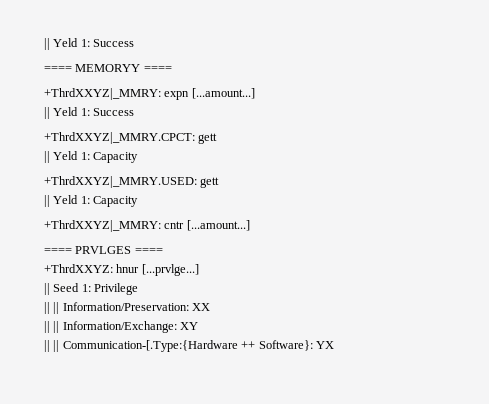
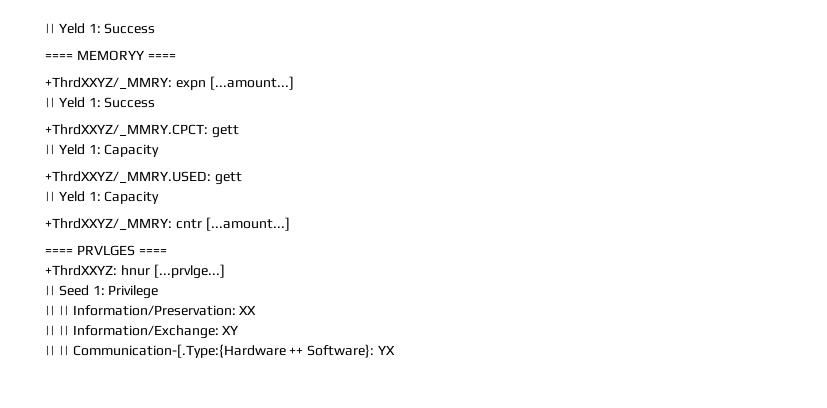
- +ThrdXXYZ|_MMRY: expn [...amount...]
+ +ThrdXXYZ/_MMRY: expn [...amount...]
- +ThrdXXYZ|_MMRY.CPCT: gett
+ +ThrdXXYZ/_MMRY.CPCT: gett
  || Yeld 1: Capacity
- +ThrdXXYZ|_MMRY.USED: gett
+ +ThrdXXYZ/_MMRY.USED: gett
  || Yeld 1: Capacity
- +ThrdXXYZ|_MMRY: cntr [...amount...]
+ +ThrdXXYZ/_MMRY: cntr [...amount...]

